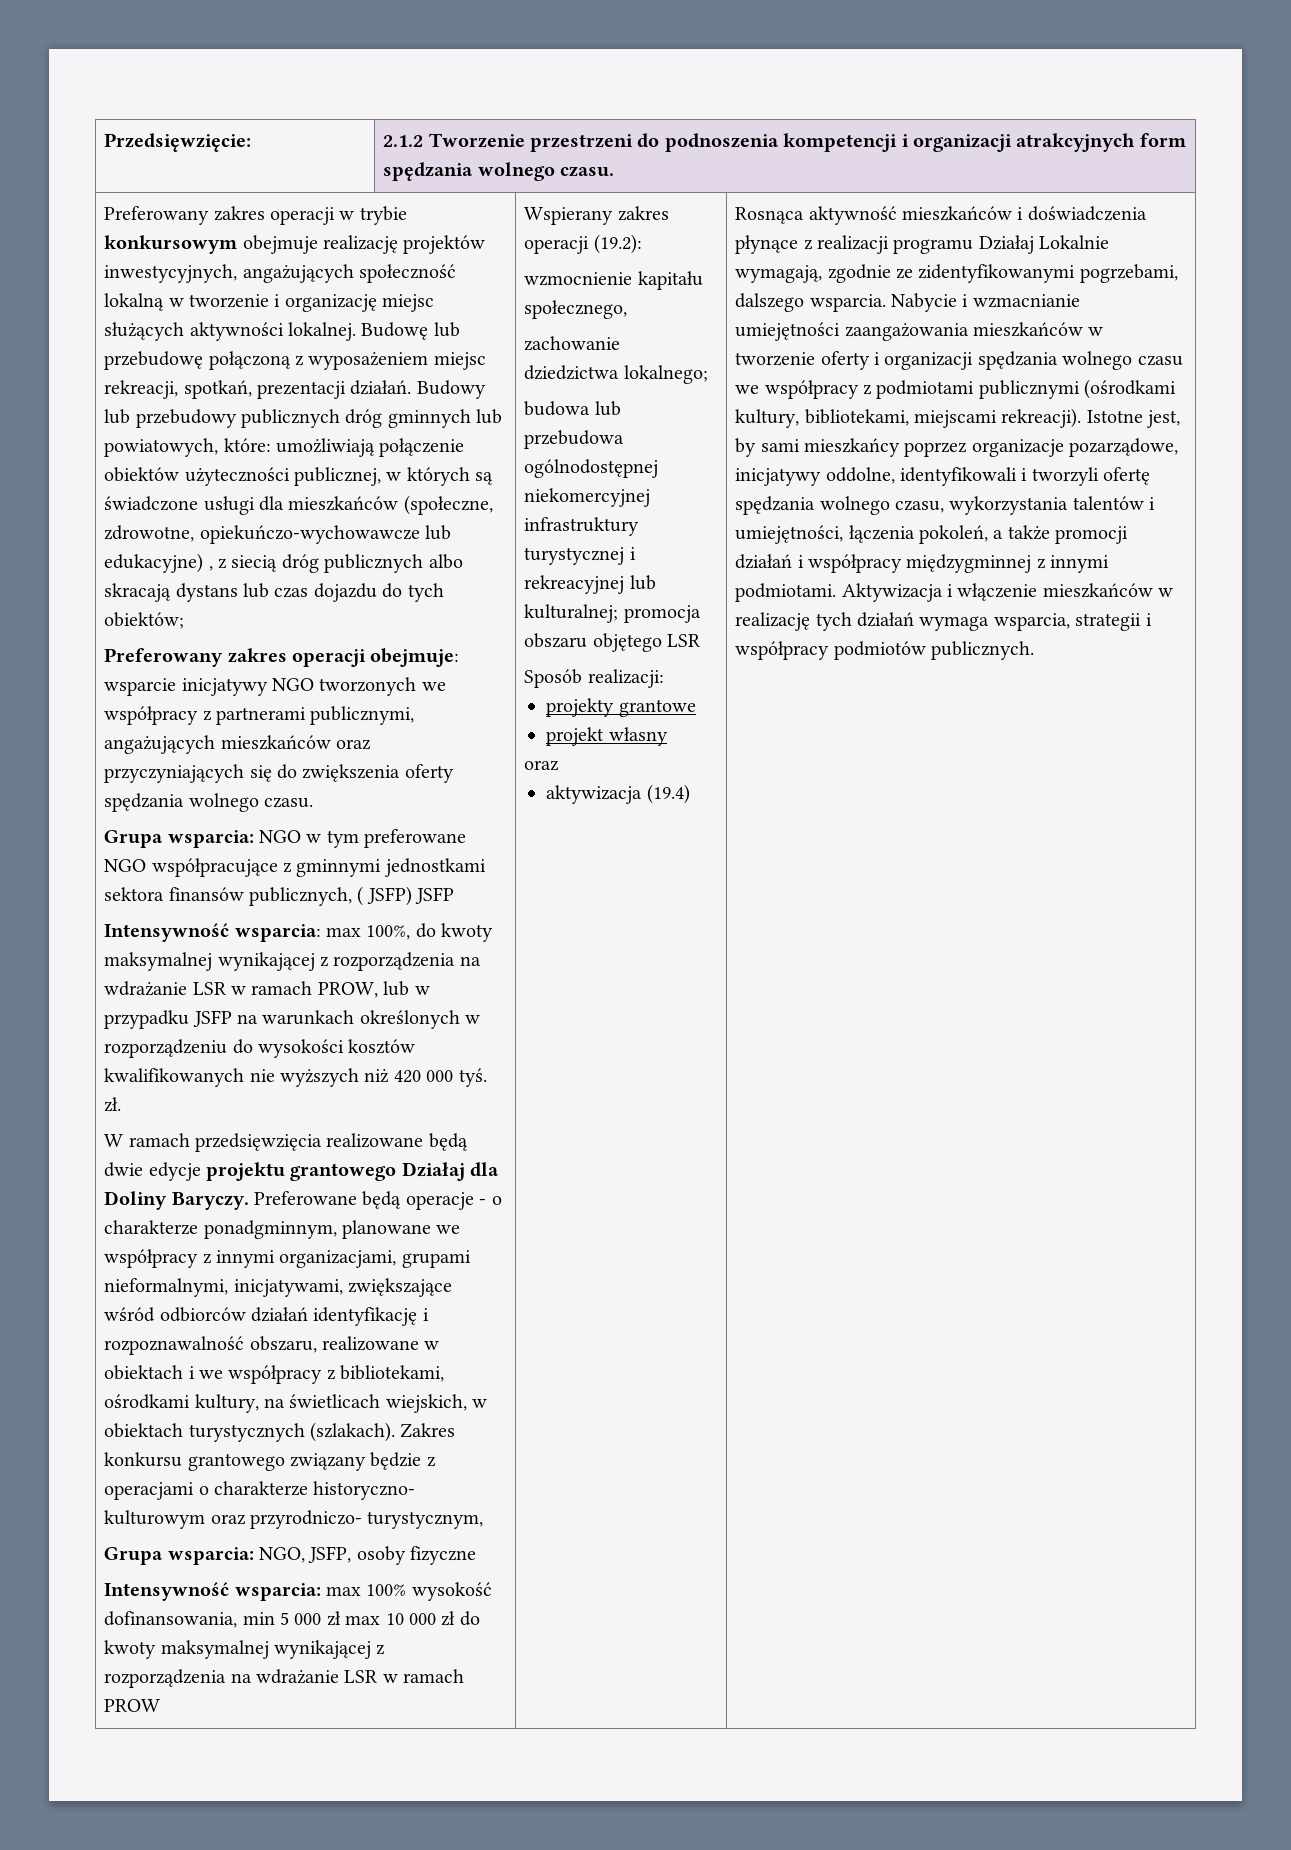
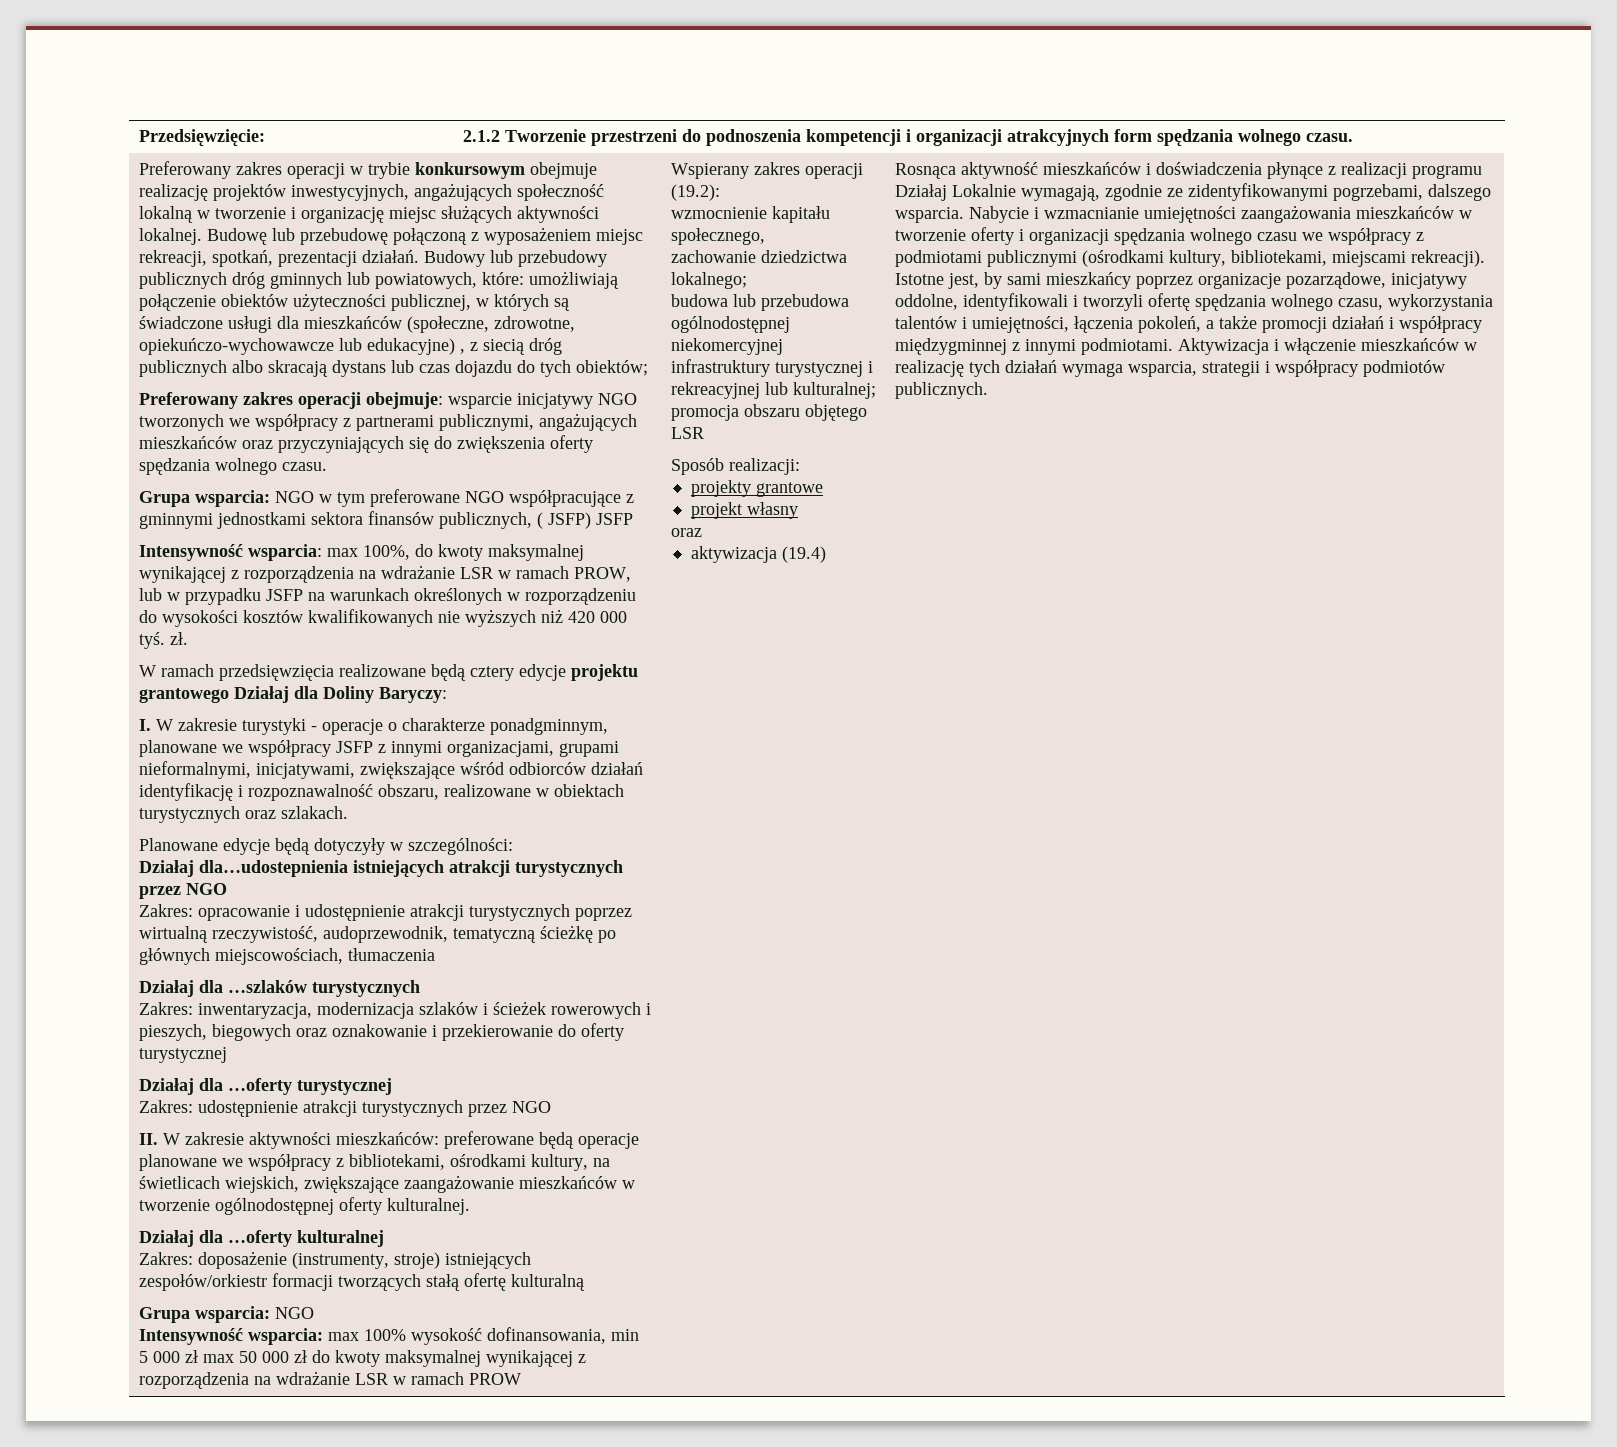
- W ramach przedsięwzięcia realizowane będą dwie edycje projektu grantowego Działaj dla Doliny Baryczy. Preferowane będą operacje - o charakterze ponadgminnym, planowane we współpracy z innymi organizacjami, grupami nieformalnymi, inicjatywami, zwiększające wśród odbiorców działań identyfikację i rozpoznawalność obszaru, realizowane w obiektach i we współpracy z bibliotekami, ośrodkami kultury, na świetlicach wiejskich, w obiektach turystycznych (szlakach). Zakres konkursu grantowego związany będzie z operacjami o charakterze historyczno- kulturowym oraz przyrodniczo- turystycznym,
- Grupa wsparcia: NGO, JSFP, osoby fizyczne
+ W ramach przedsięwzięcia realizowane będą cztery edycje projektu grantowego Działaj dla Doliny Baryczy:
+ I. W zakresie turystyki - operacje o charakterze ponadgminnym, planowane we współpracy JSFP z innymi organizacjami, grupami nieformalnymi, inicjatywami, zwiększające wśród odbiorców działań identyfikację i rozpoznawalność obszaru, realizowane w obiektach turystycznych oraz szlakach.
+ Planowane edycje będą dotyczyły w szczególności:
+ Działaj dla…udostepnienia istniejących atrakcji turystycznych przez NGO
+ Zakres: opracowanie i udostępnienie atrakcji turystycznych poprzez wirtualną rzeczywistość, audoprzewodnik, tematyczną ścieżkę po głównych miejscowościach, tłumaczenia
+ Działaj dla …szlaków turystycznych
+ Zakres: inwentaryzacja, modernizacja szlaków i ścieżek rowerowych i pieszych, biegowych oraz oznakowanie i przekierowanie do oferty turystycznej
+ Działaj dla …oferty turystycznej
+ Zakres: udostępnienie atrakcji turystycznych przez NGO
+ II. W zakresie aktywności mieszkańców: preferowane będą operacje planowane we współpracy z bibliotekami, ośrodkami kultury, na świetlicach wiejskich, zwiększające zaangażowanie mieszkańców w tworzenie ogólnodostępnej oferty kulturalnej.
+ Działaj dla …oferty kulturalnej
+ Zakres: doposażenie (instrumenty, stroje) istniejących zespołów/orkiestr formacji tworzących stałą ofertę kulturalną
+ Grupa wsparcia: NGO
- Intensywność wsparcia: max 100% wysokość dofinansowania, min 5 000 zł max 10 000 zł do kwoty maksymalnej wynikającej z rozporządzenia na wdrażanie LSR w ramach PROW
+ Intensywność wsparcia: max 100% wysokość dofinansowania, min 5 000 zł max 50 000 zł do kwoty maksymalnej wynikającej z rozporządzenia na wdrażanie LSR w ramach PROW

